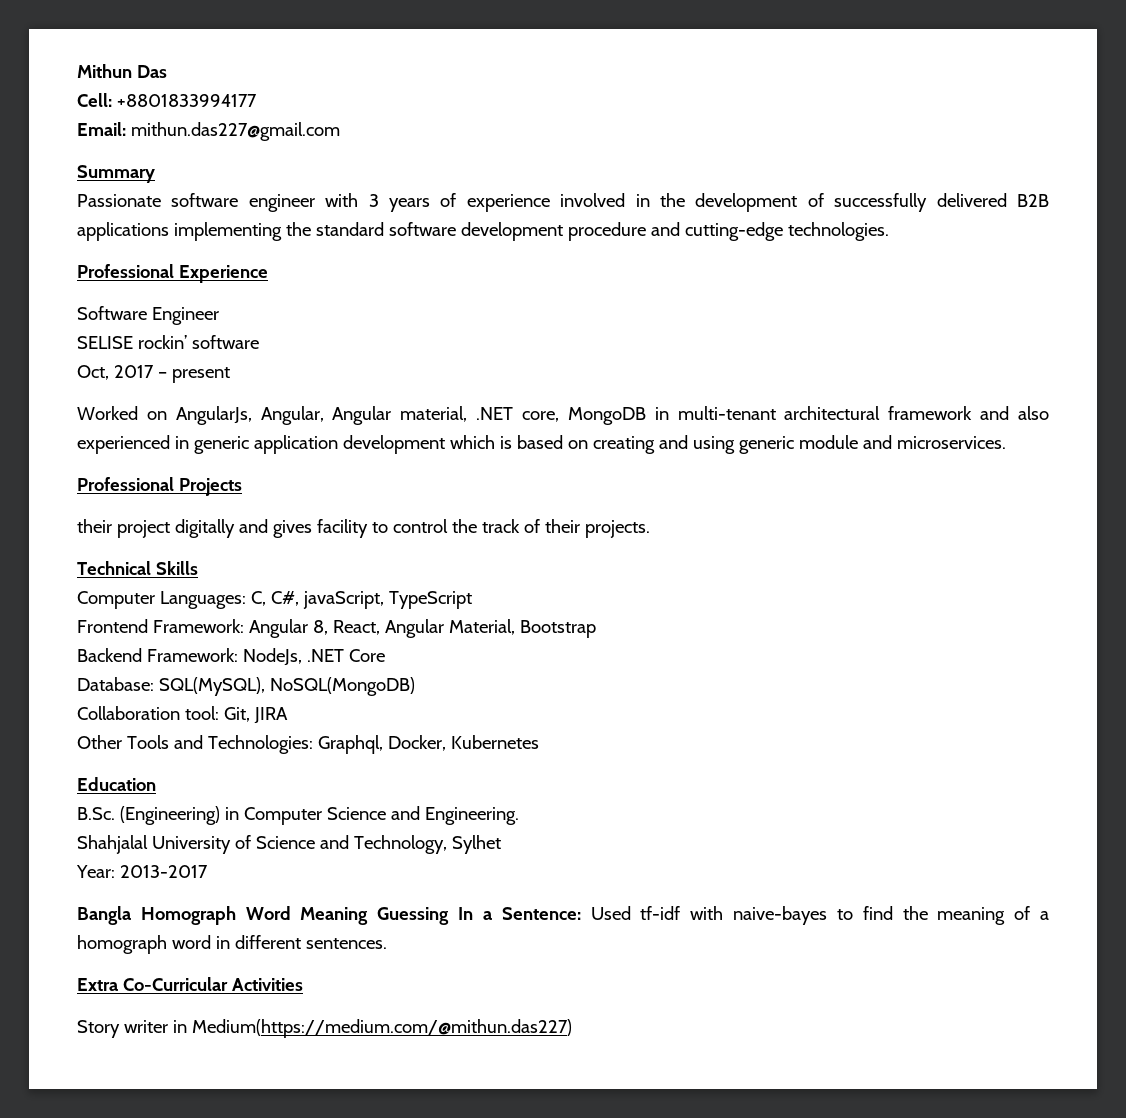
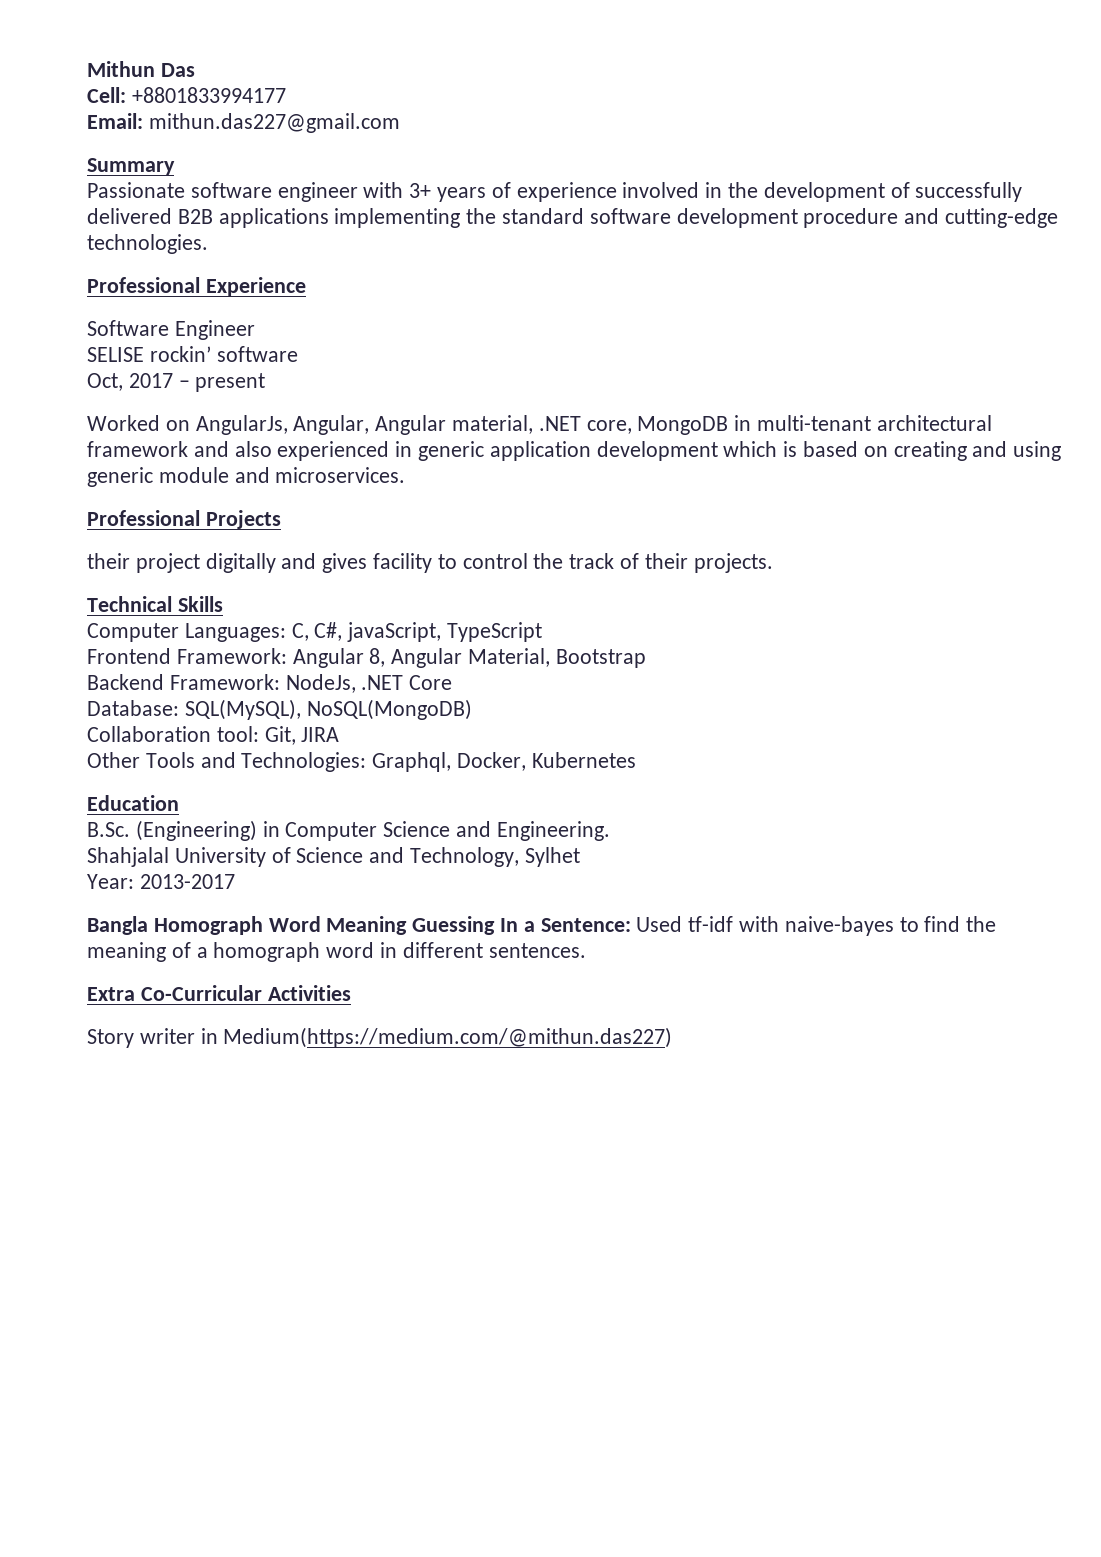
- Passionate software engineer with 3 years of experience involved in the development of successfully delivered B2B applications implementing the standard software development procedure and cutting-edge technologies.
+ Passionate software engineer with 3+ years of experience involved in the development of successfully delivered B2B applications implementing the standard software development procedure and cutting-edge technologies.
- Frontend Framework: Angular 8, React, Angular Material, Bootstrap
+ Frontend Framework: Angular 8, Angular Material, Bootstrap

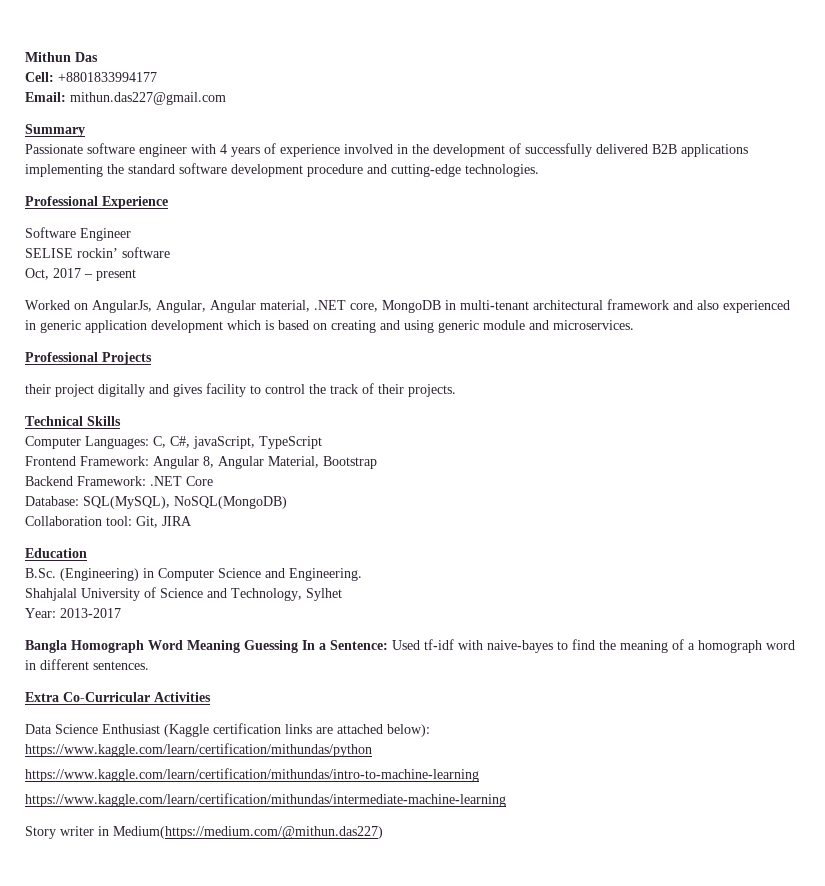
- Passionate software engineer with 3+ years of experience involved in the development of successfully delivered B2B applications implementing the standard software development procedure and cutting-edge technologies.
+ Passionate software engineer with 4 years of experience involved in the development of successfully delivered B2B applications implementing the standard software development procedure and cutting-edge technologies.
- Backend Framework: NodeJs, .NET Core
+ Backend Framework: .NET Core
- Other Tools and Technologies: Graphql, Docker, Kubernetes
+ Data Science Enthusiast (Kaggle certification links are attached below):
+ https://www.kaggle.com/learn/certification/mithundas/python
+ https://www.kaggle.com/learn/certification/mithundas/intro-to-machine-learning
+ https://www.kaggle.com/learn/certification/mithundas/intermediate-machine-learning

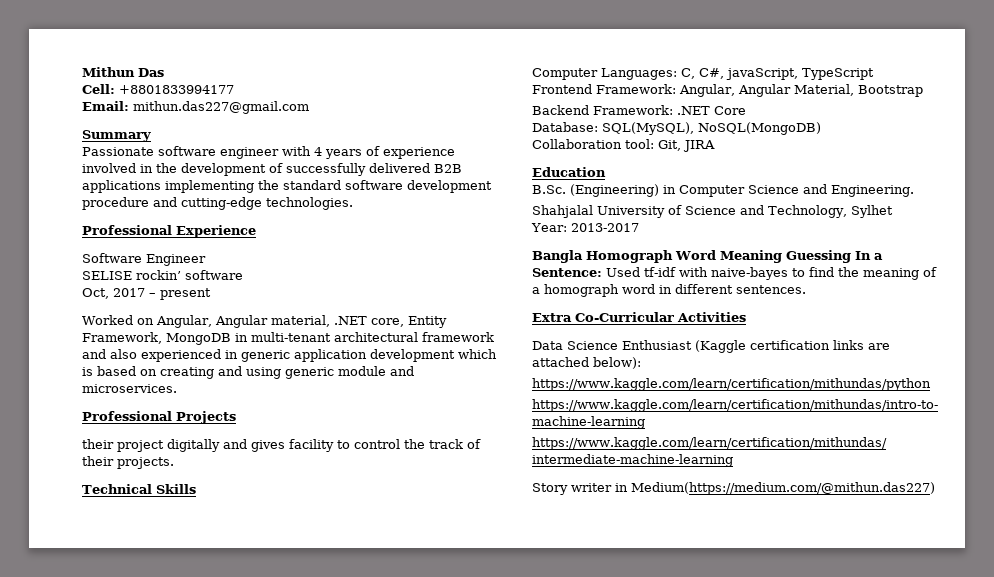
- Worked on AngularJs, Angular, Angular material, .NET core, MongoDB in multi-tenant architectural framework and also experienced in generic application development which is based on creating and using generic module and microservices.
+ Worked on Angular, Angular material, .NET core, Entity Framework, MongoDB in multi-tenant architectural framework and also experienced in generic application development which is based on creating and using generic module and microservices.
- Frontend Framework: Angular 8, Angular Material, Bootstrap
+ Frontend Framework: Angular, Angular Material, Bootstrap

